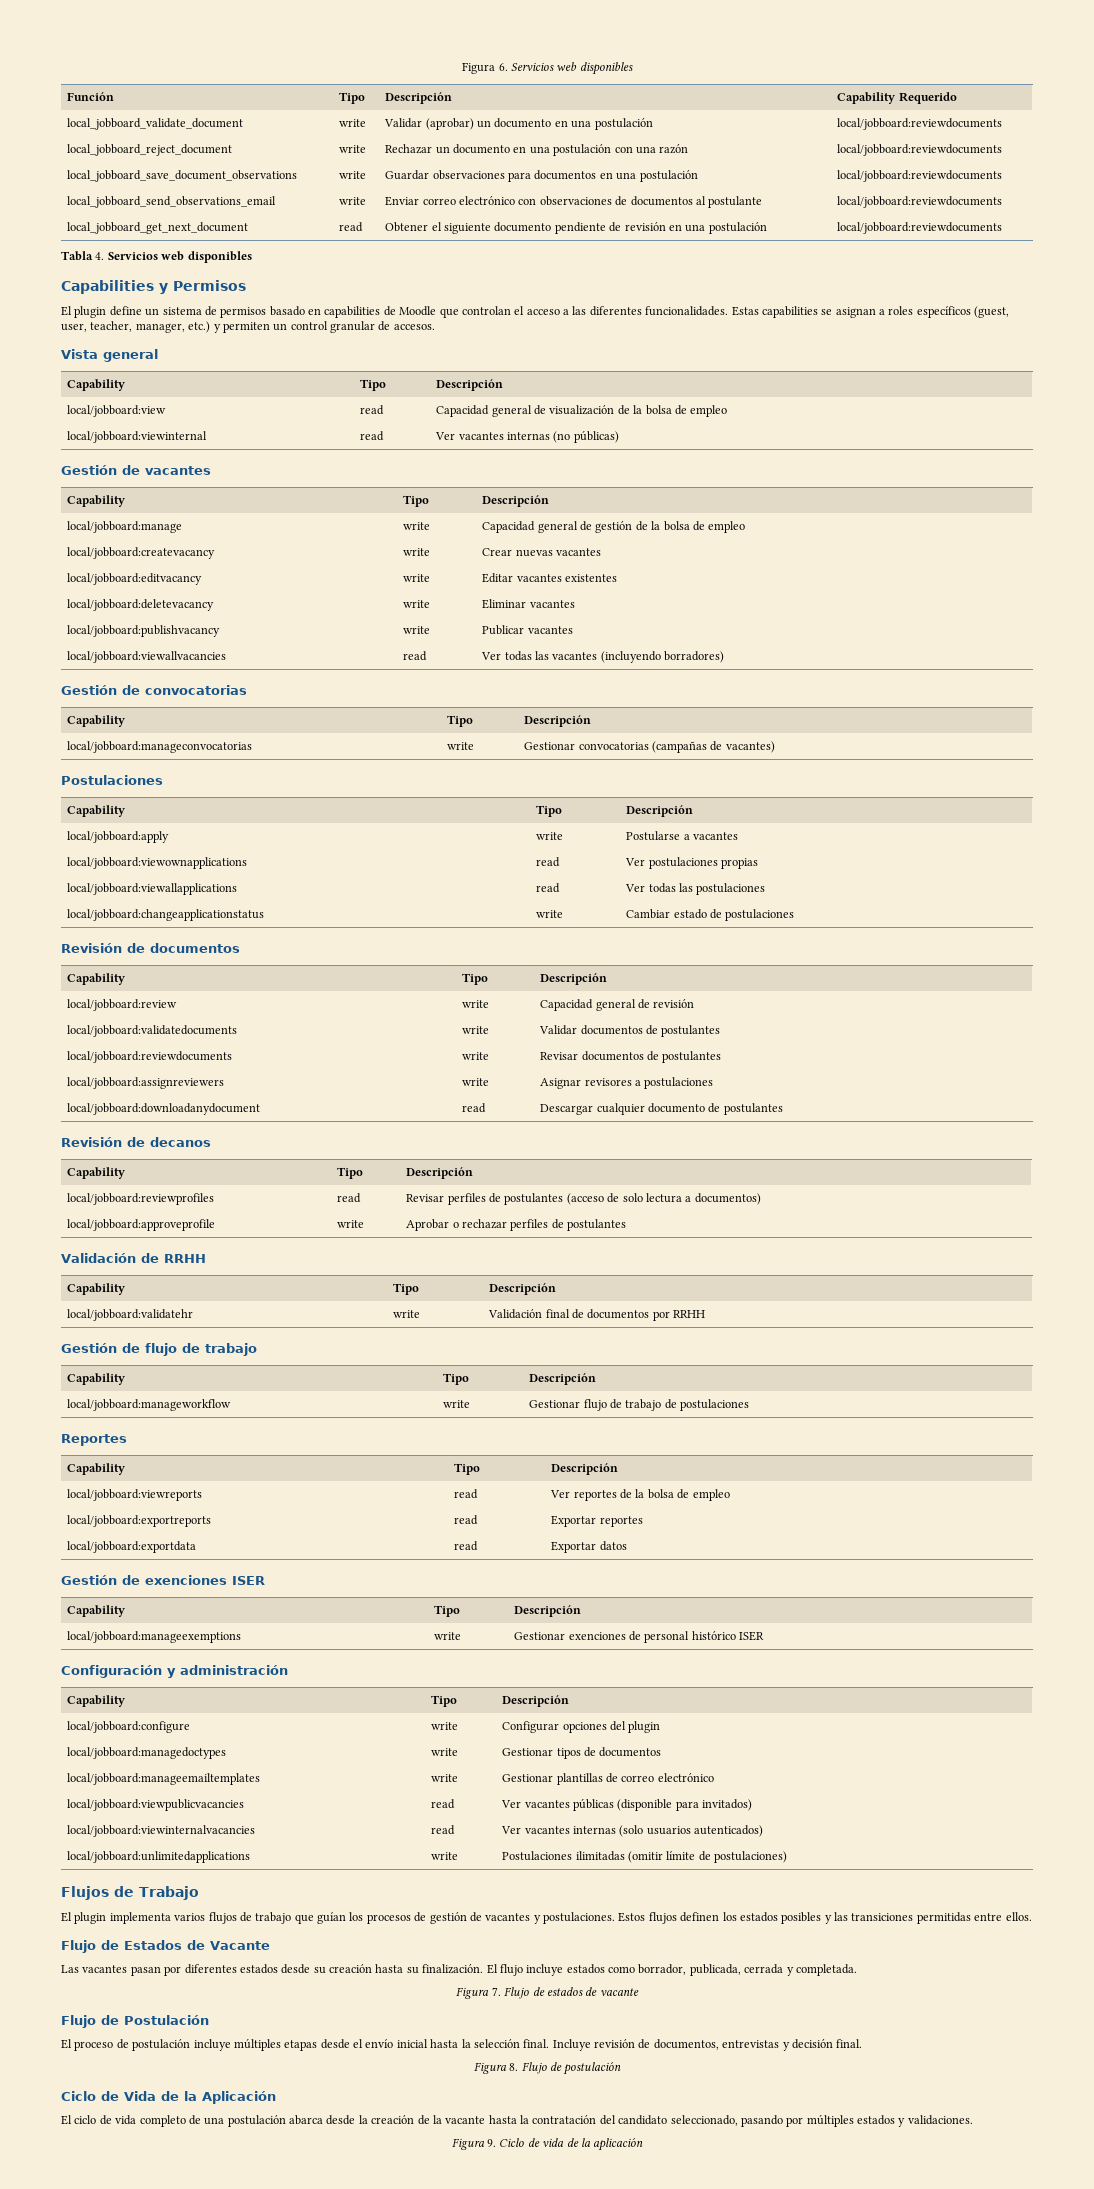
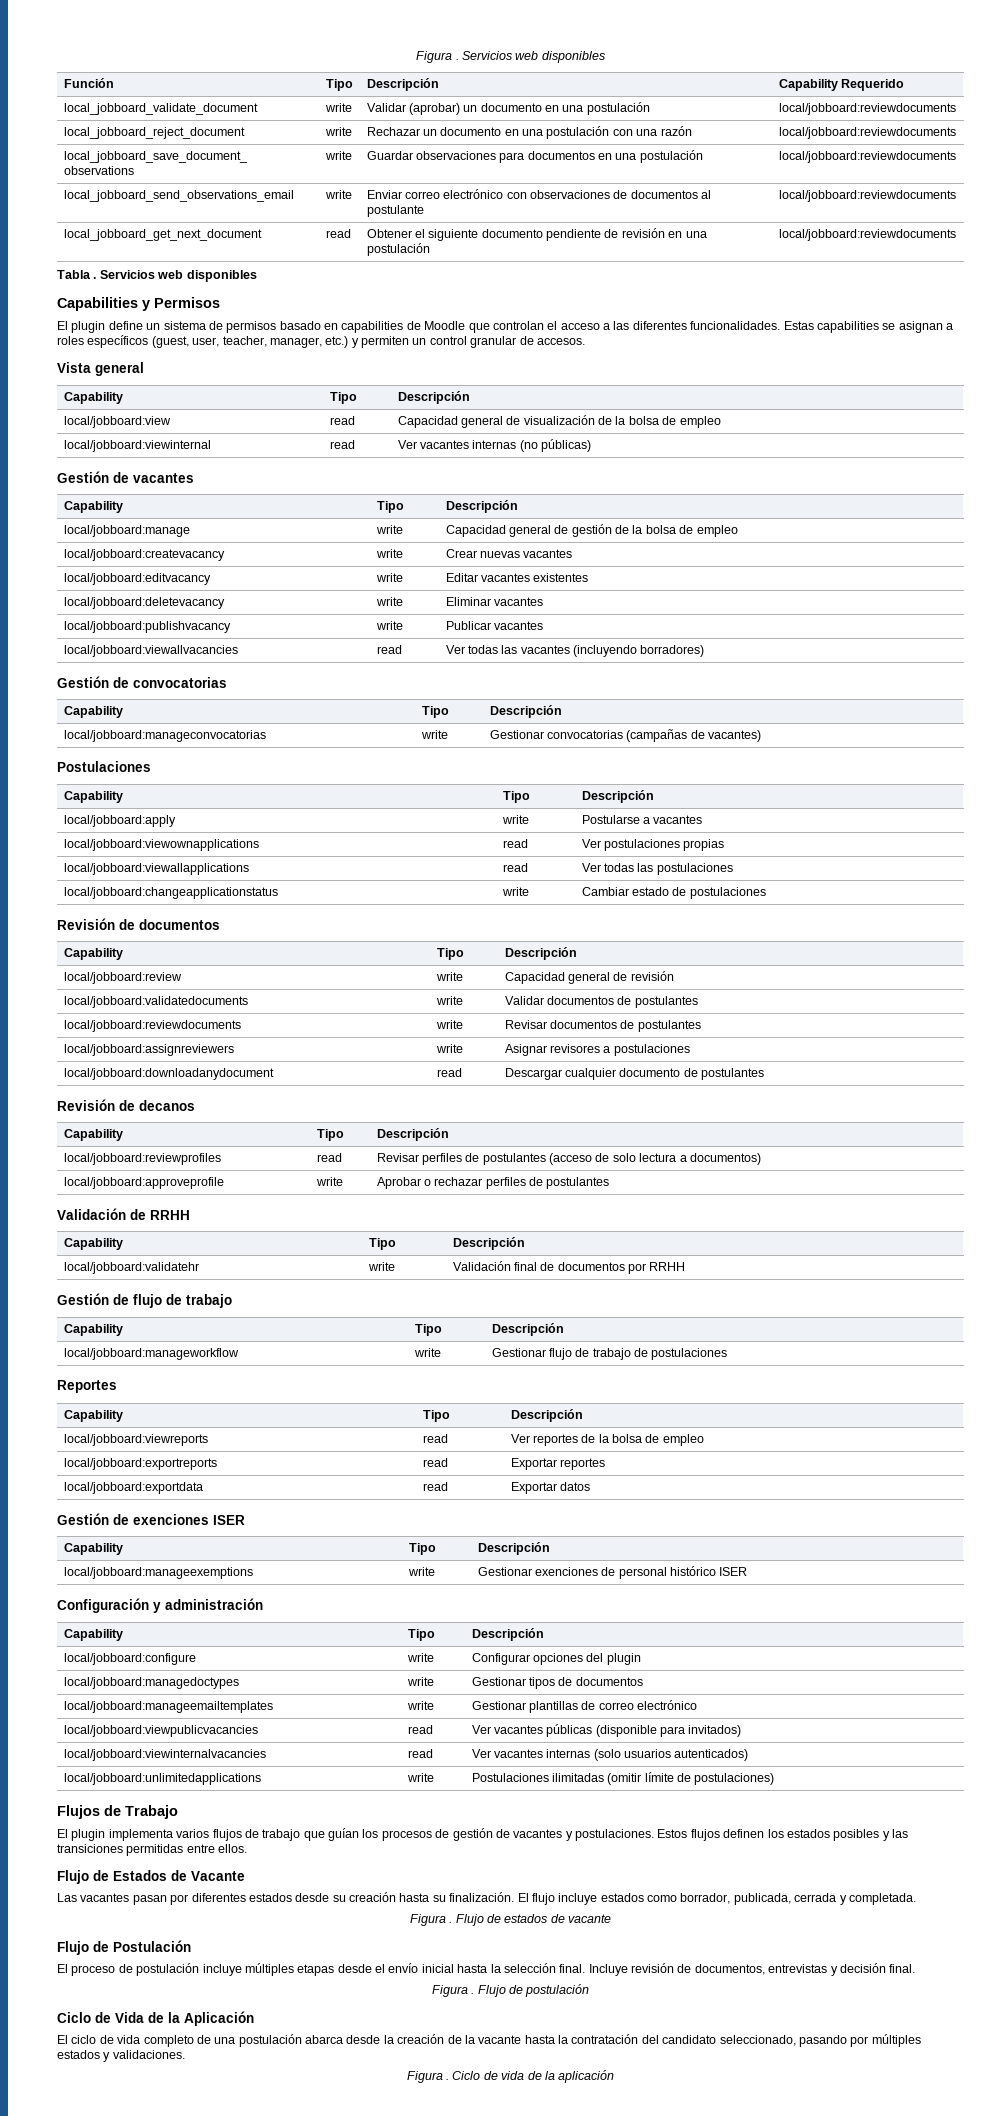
- Figura 6. Servicios web disponibles
+ Figura . Servicios web disponibles
- Tabla 4. Servicios web disponibles
+ Tabla . Servicios web disponibles
- Figura 7. Flujo de estados de vacante
+ Figura . Flujo de estados de vacante
- Figura 8. Flujo de postulación
+ Figura . Flujo de postulación
- Figura 9. Ciclo de vida de la aplicación
+ Figura . Ciclo de vida de la aplicación

